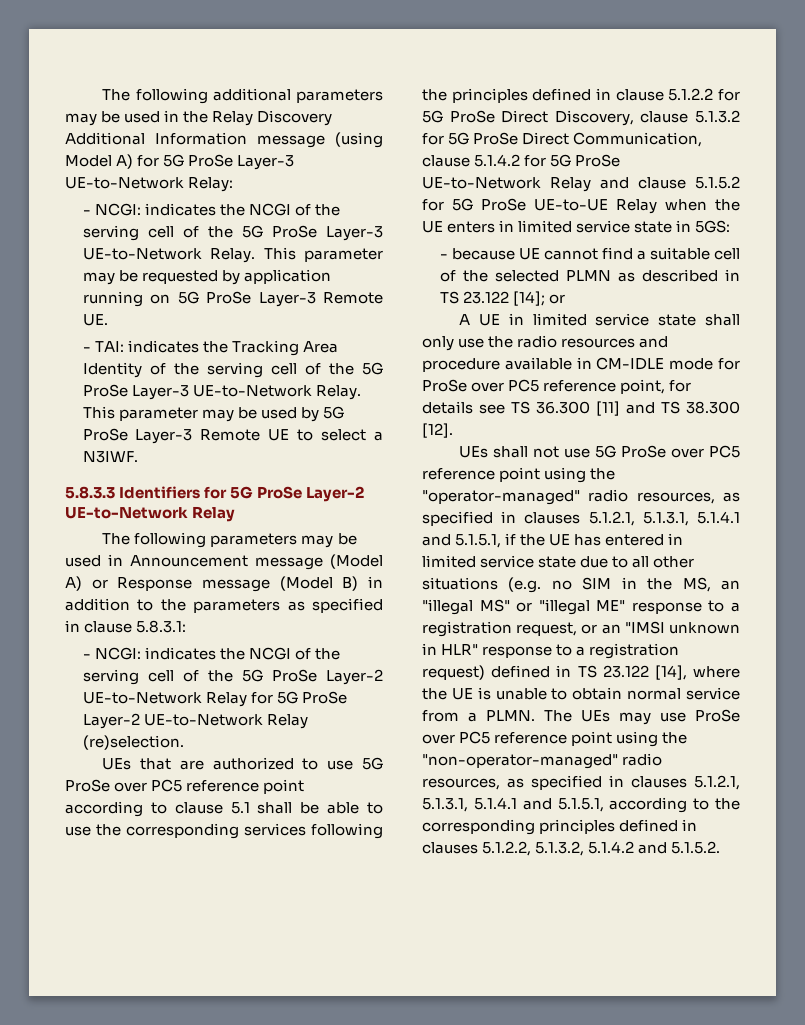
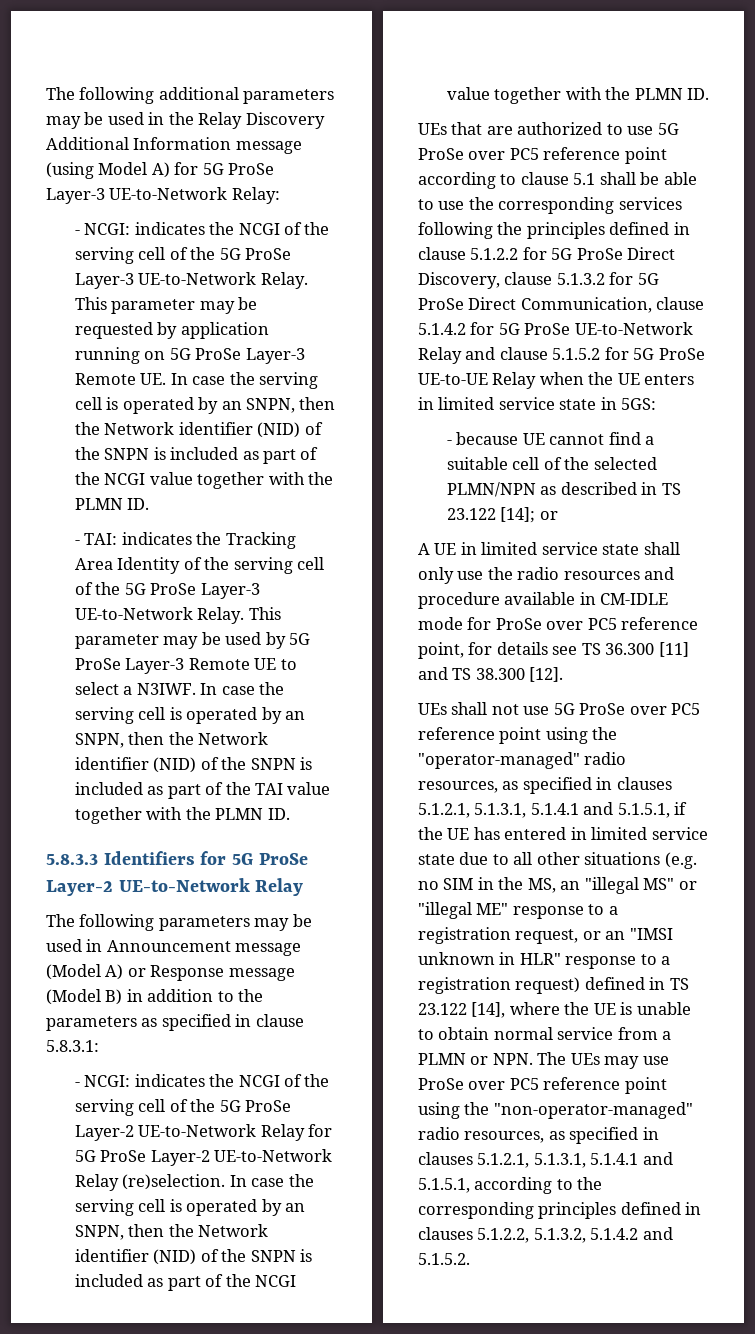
- This parameter may be requested by application running on 5G ProSe Layer-3 Remote UE.
+ This parameter may be requested by application running on 5G ProSe Layer-3 Remote UE. In case the serving cell is operated by an SNPN, then the Network identifier (NID) of the SNPN is included as part of the NCGI value together with the PLMN ID.
+ In case the serving cell is operated by an SNPN, then the Network identifier (NID) of the SNPN is included as part of the TAI value together with the PLMN ID.
- - NCGI: indicates the NCGI of the serving cell of the 5G ProSe Layer-2 UE-to-Network Relay for 5G ProSe Layer-2 UE-to-Network Relay (re)selection.
+ - NCGI: indicates the NCGI of the serving cell of the 5G ProSe Layer-2 UE-to-Network Relay for 5G ProSe Layer-2 UE-to-Network Relay (re)selection. In case the serving cell is operated by an SNPN, then the Network identifier (NID) of the SNPN is included as part of the NCGI value together with the PLMN ID.
- - because UE cannot find a suitable cell of the selected PLMN as described in TS 23.122 [14]; or
+ - because UE cannot find a suitable cell of the selected PLMN/NPN as described in TS 23.122 [14]; or
- UEs shall not use 5G ProSe over PC5 reference point using the "operator-managed" radio resources, as specified in clauses 5.1.2.1, 5.1.3.1, 5.1.4.1 and 5.1.5.1, if the UE has entered in limited service state due to all other situations (e.g. no SIM in the MS, an "illegal MS" or "illegal ME" response to a registration request, or an "IMSI unknown in HLR" response to a registration request) defined in TS 23.122 [14], where the UE is unable to obtain normal service from a PLMN. The UEs may use ProSe over PC5 reference point using the "non-operator-managed" radio resources, as specified in clauses 5.1.2.1, 5.1.3.1, 5.1.4.1 and 5.1.5.1, according to the corresponding principles defined in clauses 5.1.2.2, 5.1.3.2, 5.1.4.2 and 5.1.5.2.
+ UEs shall not use 5G ProSe over PC5 reference point using the "operator-managed" radio resources, as specified in clauses 5.1.2.1, 5.1.3.1, 5.1.4.1 and 5.1.5.1, if the UE has entered in limited service state due to all other situations (e.g. no SIM in the MS, an "illegal MS" or "illegal ME" response to a registration request, or an "IMSI unknown in HLR" response to a registration request) defined in TS 23.122 [14], where the UE is unable to obtain normal service from a PLMN or NPN. The UEs may use ProSe over PC5 reference point using the "non-operator-managed" radio resources, as specified in clauses 5.1.2.1, 5.1.3.1, 5.1.4.1 and 5.1.5.1, according to the corresponding principles defined in clauses 5.1.2.2, 5.1.3.2, 5.1.4.2 and 5.1.5.2.

